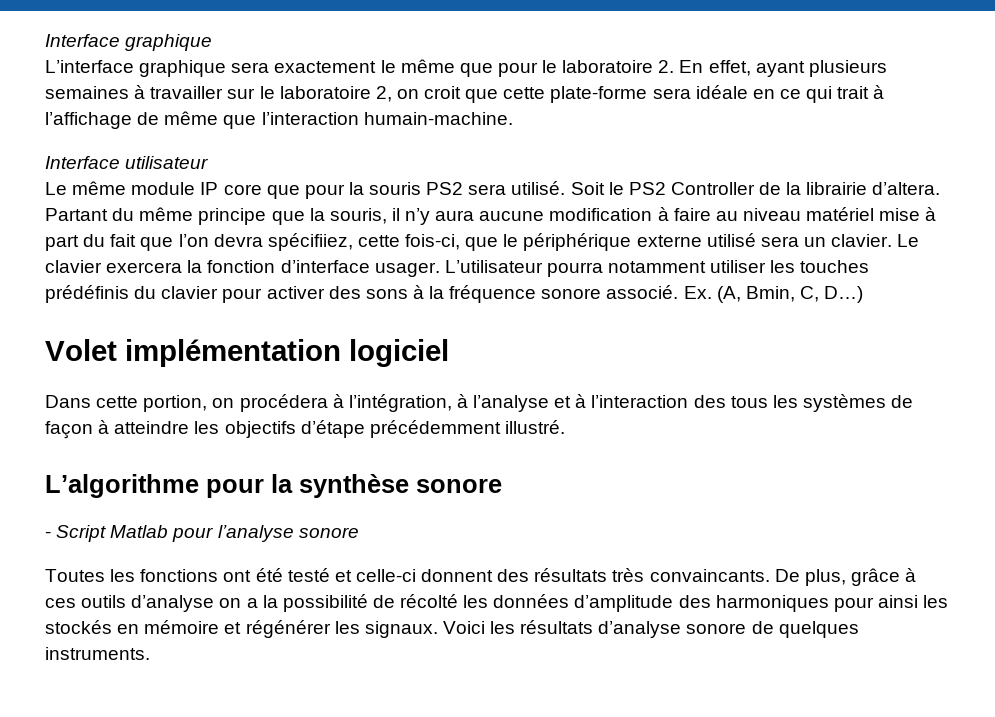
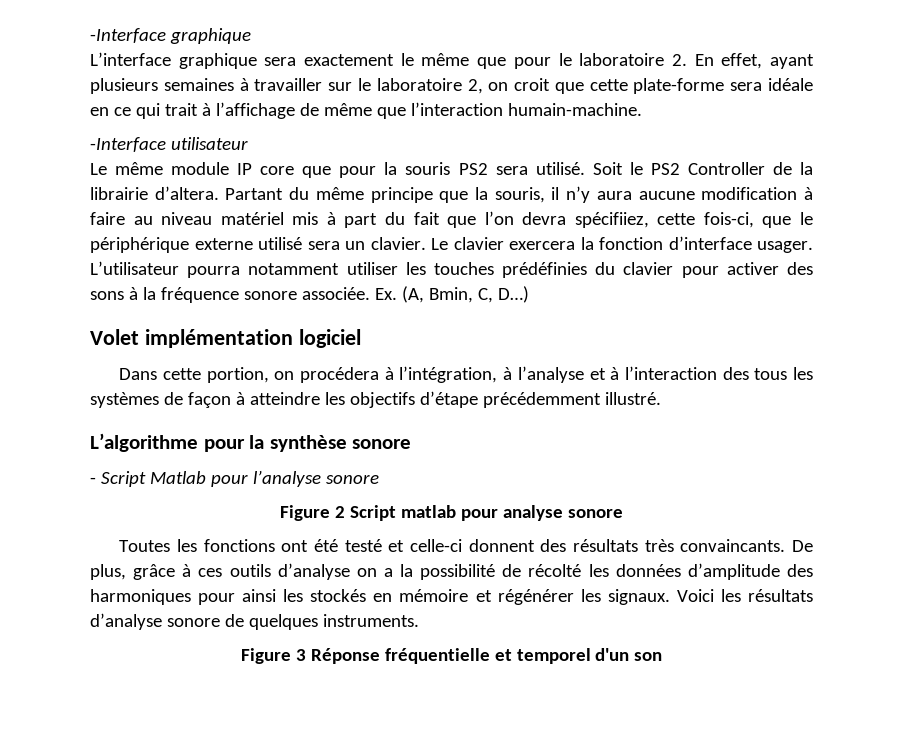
- Interface graphique
+ -Interface graphique
- Interface utilisateur
+ -Interface utilisateur
- Partant du même principe que la souris, il n’y aura aucune modification à faire au niveau matériel mise à part du fait que l’on devra spécifiiez, cette fois-ci, que le périphérique externe utilisé sera un clavier.
+ Partant du même principe que la souris, il n’y aura aucune modification à faire au niveau matériel mis à part du fait que l’on devra spécifiiez, cette fois-ci, que le périphérique externe utilisé sera un clavier.
- L’utilisateur pourra notamment utiliser les touches prédéfinis du clavier pour activer des sons à la fréquence sonore associé.
+ L’utilisateur pourra notamment utiliser les touches prédéfinies du clavier pour activer des sons à la fréquence sonore associée.
+ Figure 2 Script matlab pour analyse sonore
+ Figure 3 Réponse fréquentielle et temporel d'un son

